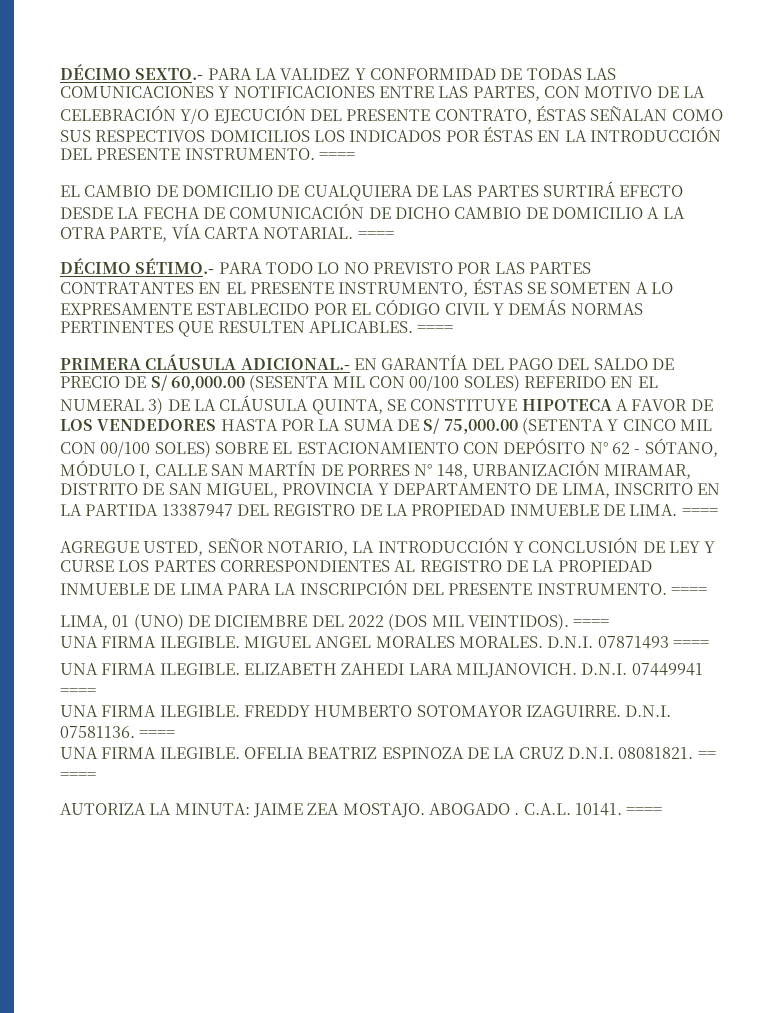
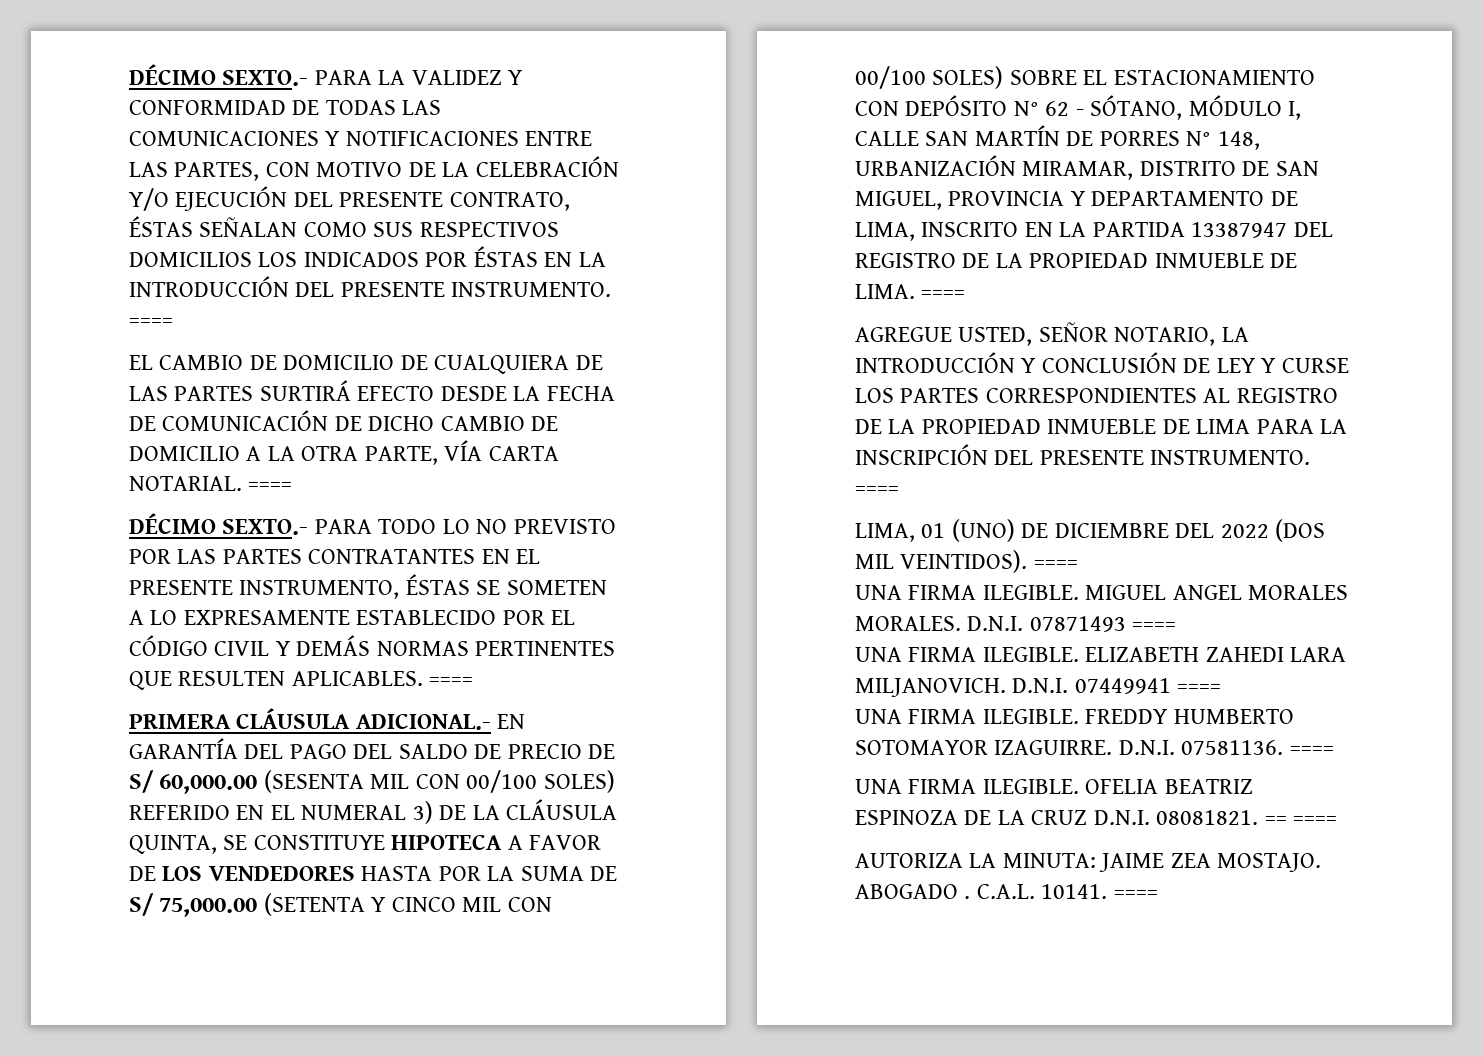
- DÉCIMO SÉTIMO.- PARA TODO LO NO PREVISTO POR LAS PARTES CONTRATANTES EN EL PRESENTE INSTRUMENTO, ÉSTAS SE SOMETEN A LO EXPRESAMENTE ESTABLECIDO POR EL CÓDIGO CIVIL Y DEMÁS NORMAS PERTINENTES QUE RESULTEN APLICABLES.
+ DÉCIMO SEXTO.- PARA TODO LO NO PREVISTO POR LAS PARTES CONTRATANTES EN EL PRESENTE INSTRUMENTO, ÉSTAS SE SOMETEN A LO EXPRESAMENTE ESTABLECIDO POR EL CÓDIGO CIVIL Y DEMÁS NORMAS PERTINENTES QUE RESULTEN APLICABLES.

